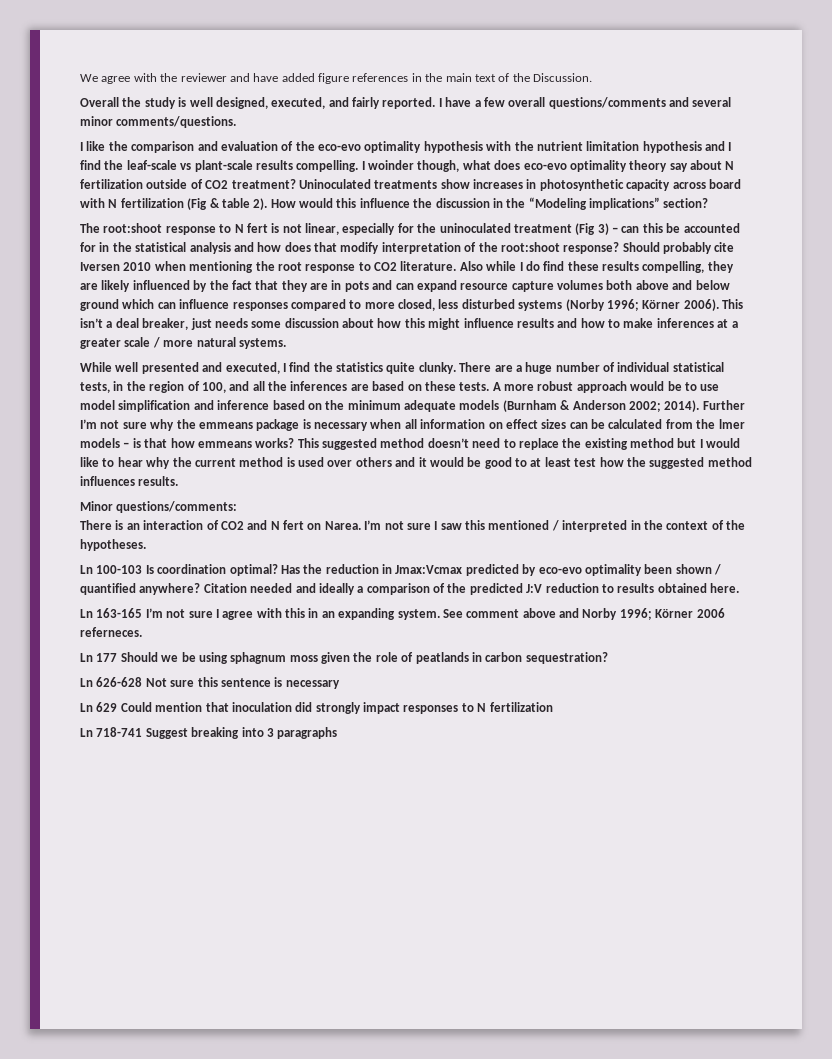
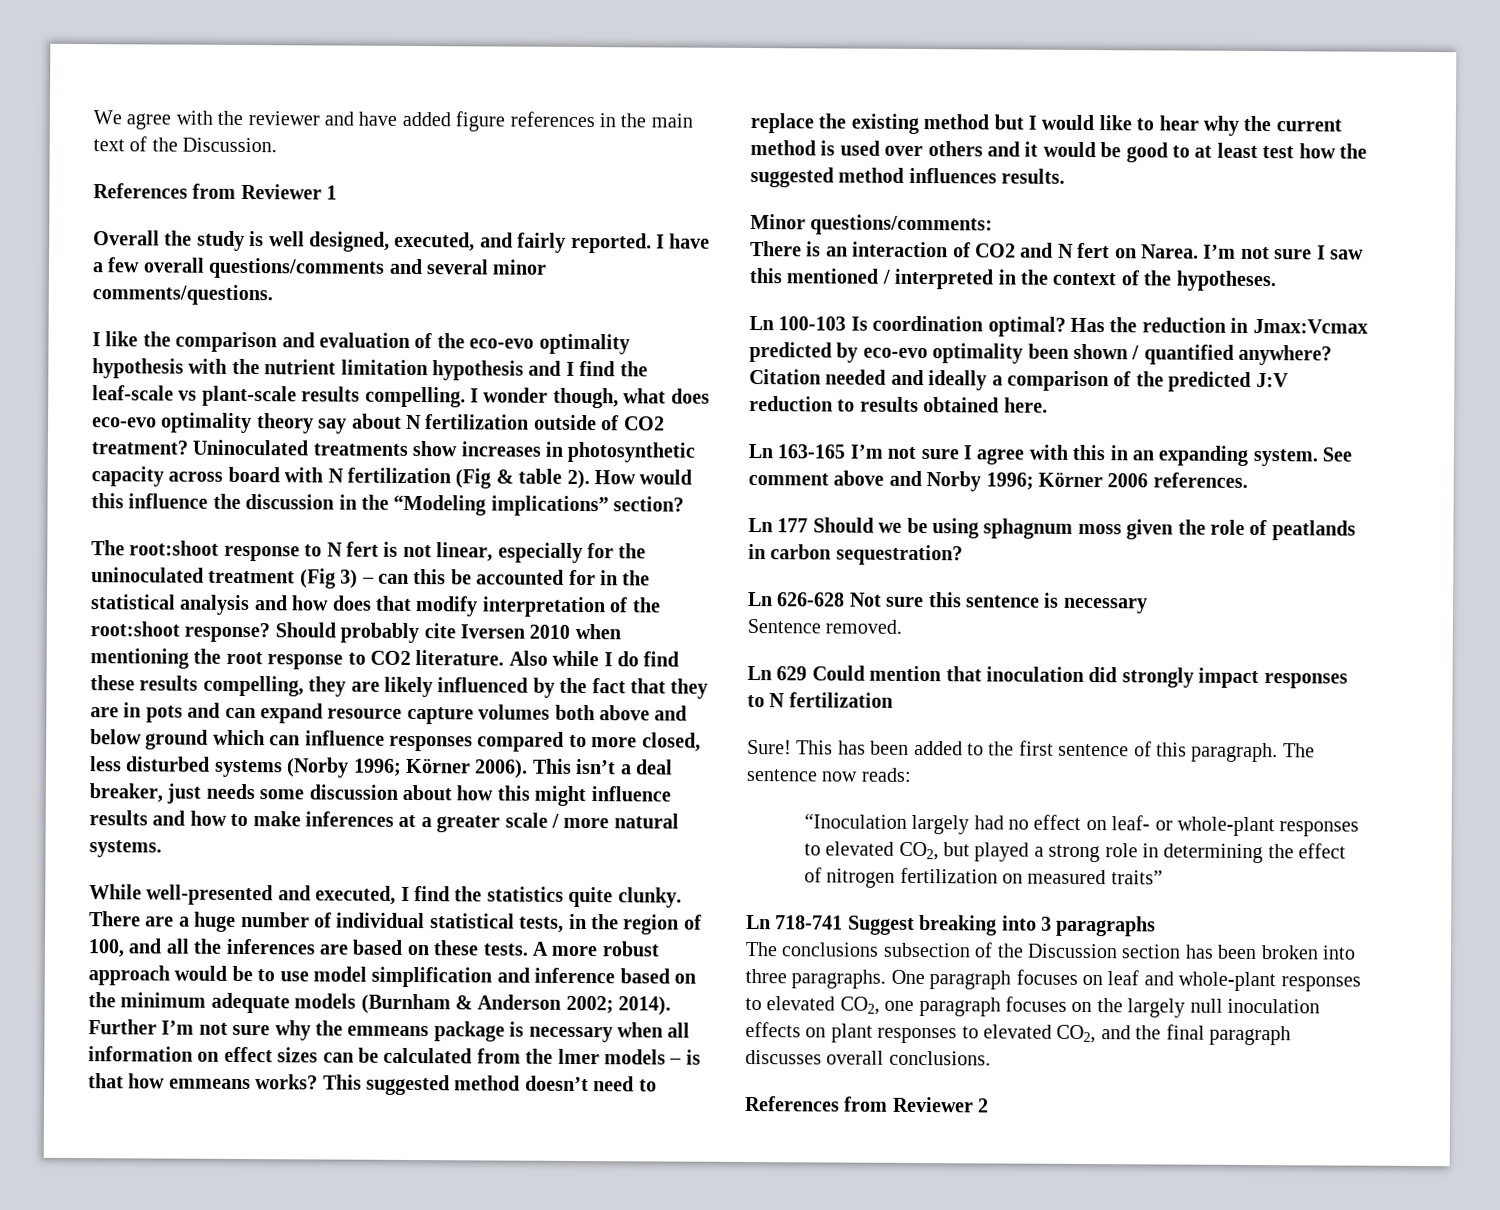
+ References from Reviewer 1
- I woinder though, what does eco-evo optimality theory say about N fertilization outside of CO2 treatment?
+ I wonder though, what does eco-evo optimality theory say about N fertilization outside of CO2 treatment?
- While well presented and executed, I find the statistics quite clunky.
+ While well-presented and executed, I find the statistics quite clunky.
- See comment above and Norby 1996; Körner 2006 referneces.
+ See comment above and Norby 1996; Körner 2006 references.
+ Sentence removed.
+ Sure! This has been added to the first sentence of this paragraph. The sentence now reads:
+ “Inoculation largely had no effect on leaf- or whole-plant responses to elevated CO2, but played a strong role in determining the effect of nitrogen fertilization on measured traits”
+ The conclusions subsection of the Discussion section has been broken into three paragraphs. One paragraph focuses on leaf and whole-plant responses to elevated CO2, one paragraph focuses on the largely null inoculation effects on plant responses to elevated CO2, and the final paragraph discusses overall conclusions.
+ References from Reviewer 2

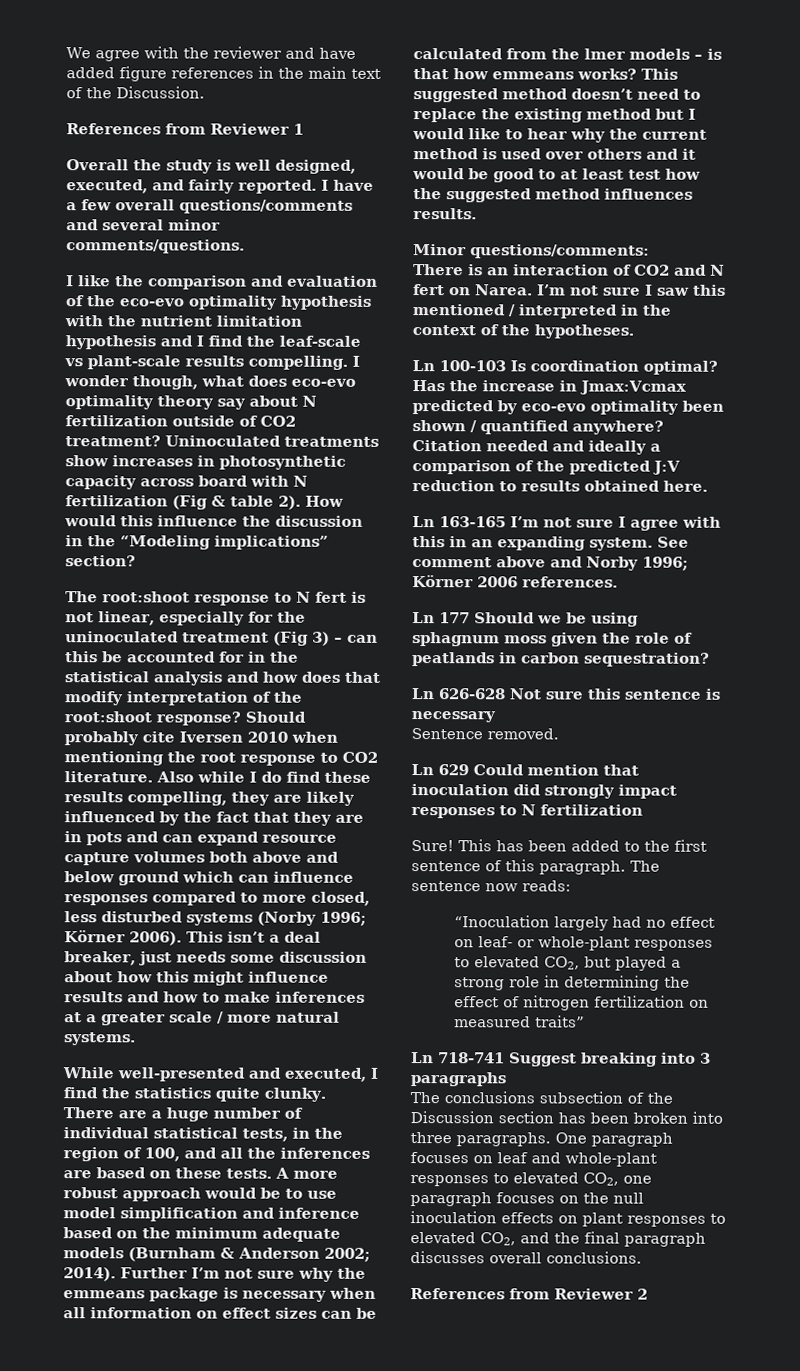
- Has the reduction in Jmax:Vcmax predicted by eco-evo optimality been shown / quantified anywhere?
+ Has the increase in Jmax:Vcmax predicted by eco-evo optimality been shown / quantified anywhere?
- One paragraph focuses on leaf and whole-plant responses to elevated CO2, one paragraph focuses on the largely null inoculation effects on plant responses to elevated CO2, and the final paragraph discusses overall conclusions.
+ One paragraph focuses on leaf and whole-plant responses to elevated CO2, one paragraph focuses on the null inoculation effects on plant responses to elevated CO2, and the final paragraph discusses overall conclusions.

